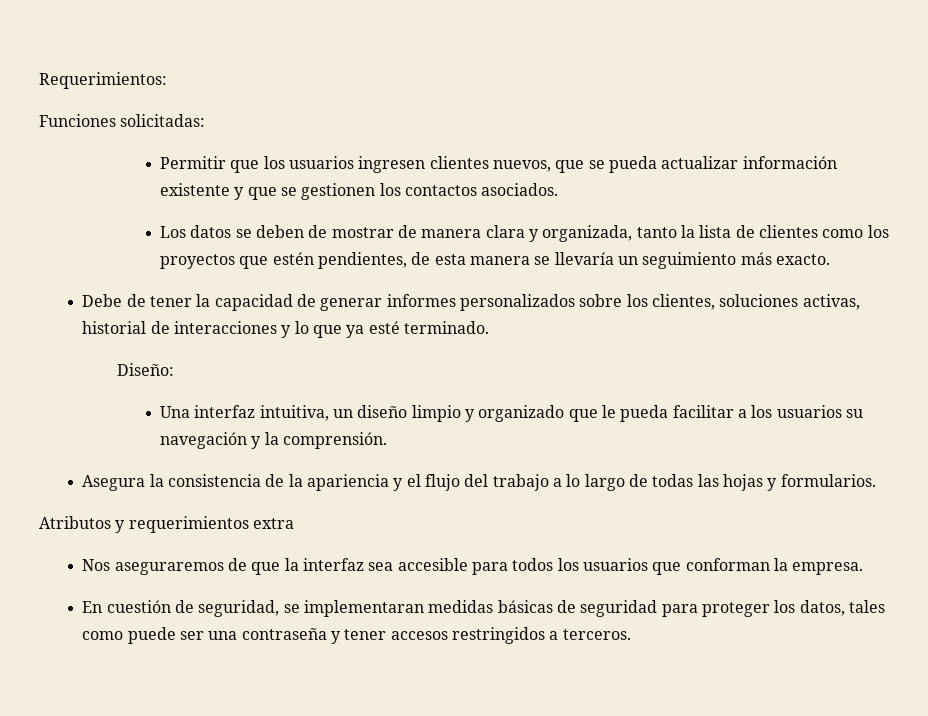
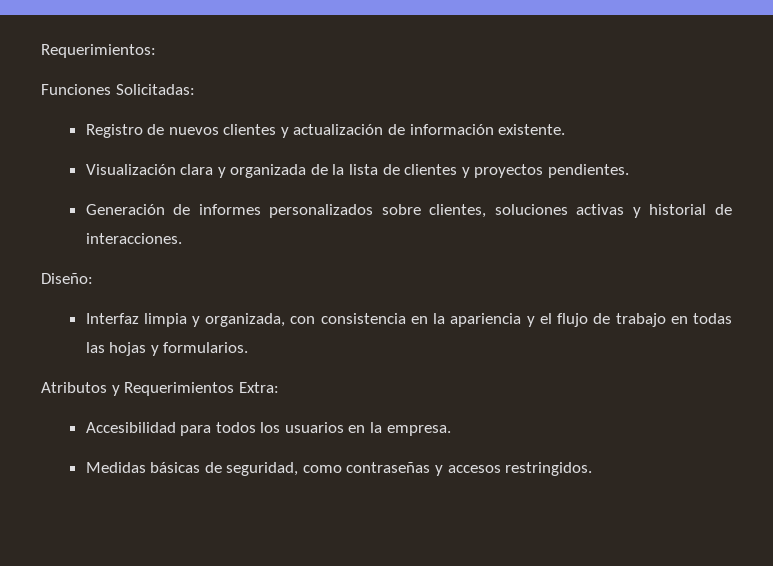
- Funciones solicitadas:
- Permitir que los usuarios ingresen clientes nuevos, que se pueda actualizar información existente y que se gestionen los contactos asociados.
- Los datos se deben de mostrar de manera clara y organizada, tanto la lista de clientes como los proyectos que estén pendientes, de esta manera se llevaría un seguimiento más exacto.
- Debe de tener la capacidad de generar informes personalizados sobre los clientes, soluciones activas, historial de interacciones y lo que ya esté terminado.
+ Funciones Solicitadas:
+ Registro de nuevos clientes y actualización de información existente.
+ Visualización clara y organizada de la lista de clientes y proyectos pendientes.
+ Generación de informes personalizados sobre clientes, soluciones activas y historial de interacciones.
  Diseño:
- Una interfaz intuitiva, un diseño limpio y organizado que le pueda facilitar a los usuarios su navegación y la comprensión.
- Asegura la consistencia de la apariencia y el flujo del trabajo a lo largo de todas las hojas y formularios.
+ Interfaz limpia y organizada, con consistencia en la apariencia y el flujo de trabajo en todas las hojas y formularios.
- Atributos y requerimientos extra
- Nos aseguraremos de que la interfaz sea accesible para todos los usuarios que conforman la empresa.
+ Atributos y Requerimientos Extra:
+ Accesibilidad para todos los usuarios en la empresa.
- En cuestión de seguridad, se implementaran medidas básicas de seguridad para proteger los datos, tales como puede ser una contraseña y tener accesos restringidos a terceros.
+ Medidas básicas de seguridad, como contraseñas y accesos restringidos.

